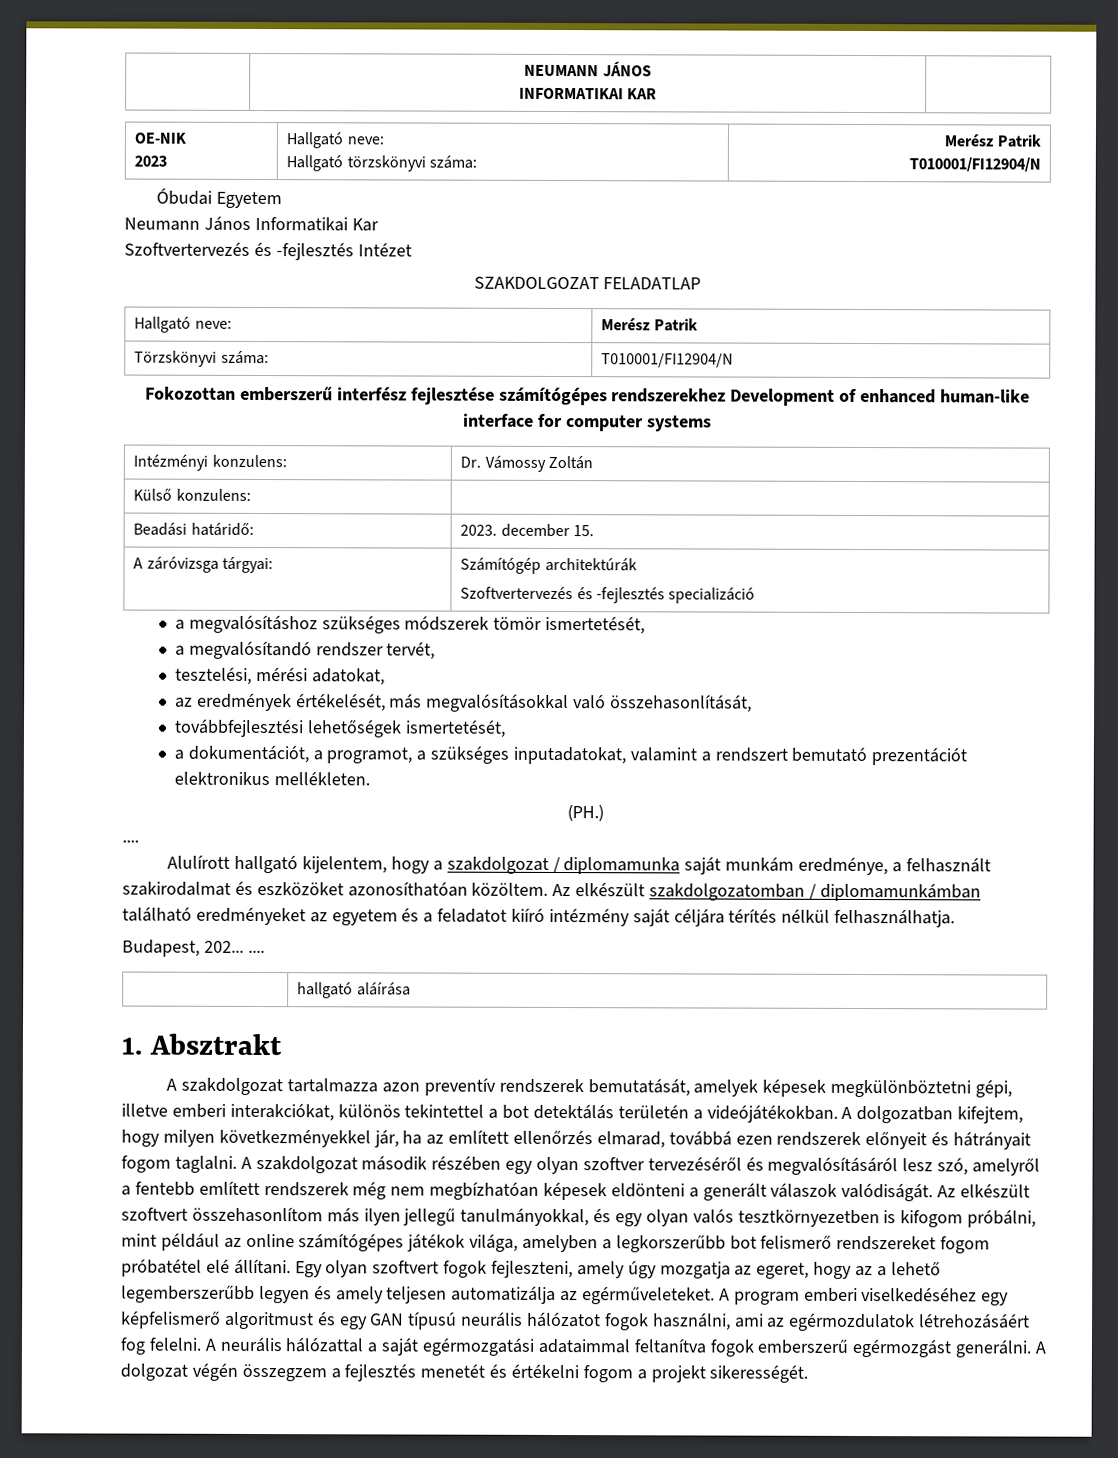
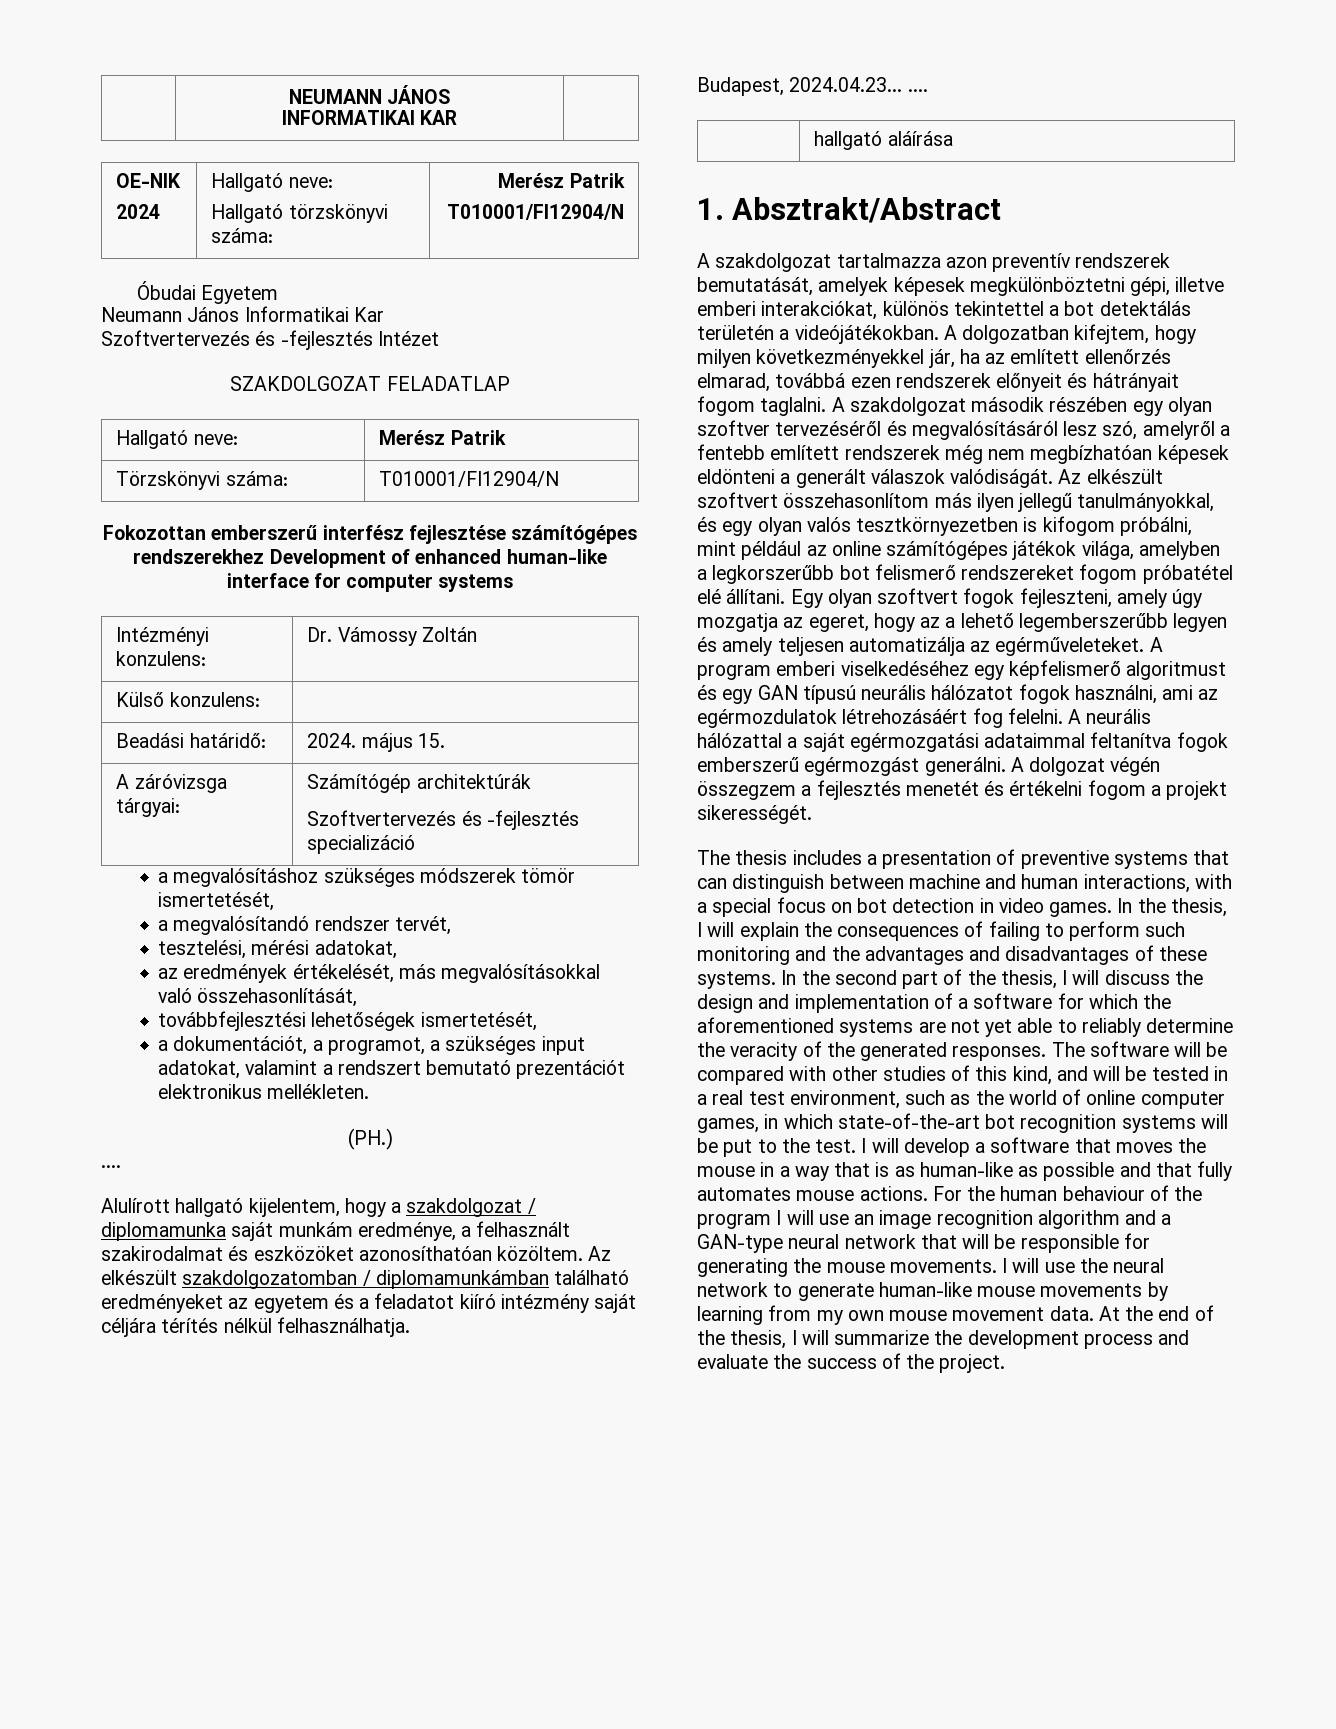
  OE-NIK
- 2023 | Hallgató neve:
+ 2024 | Hallgató neve:
- Beadási határidő: | 2023. december 15.
+ Beadási határidő: | 2024. május 15.
- a dokumentációt, a programot, a szükséges inputadatokat, valamint a rendszert bemutató prezentációt elektronikus mellékleten.
+ a dokumentációt, a programot, a szükséges input adatokat, valamint a rendszert bemutató prezentációt elektronikus mellékleten.
- Budapest, 202... ....
+ Budapest, 2024.04.23... ....
- 1. Absztrakt
+ 1. Absztrakt/Abstract
+ The thesis includes a presentation of preventive systems that can distinguish between machine and human interactions, with a special focus on bot detection in video games. In the thesis, I will explain the consequences of failing to perform such monitoring and the advantages and disadvantages of these systems. In the second part of the thesis, I will discuss the design and implementation of a software for which the aforementioned systems are not yet able to reliably determine the veracity of the generated responses. The software will be compared with other studies of this kind, and will be tested in a real test environment, such as the world of online computer games, in which state-of-the-art bot recognition systems will be put to the test. I will develop a software that moves the mouse in a way that is as human-like as possible and that fully automates mouse actions. For the human behaviour of the program I will use an image recognition algorithm and a GAN-type neural network that will be responsible for generating the mouse movements. I will use the neural network to generate human-like mouse movements by learning from my own mouse movement data. At the end of the thesis, I will summarize the development process and evaluate the success of the project.

